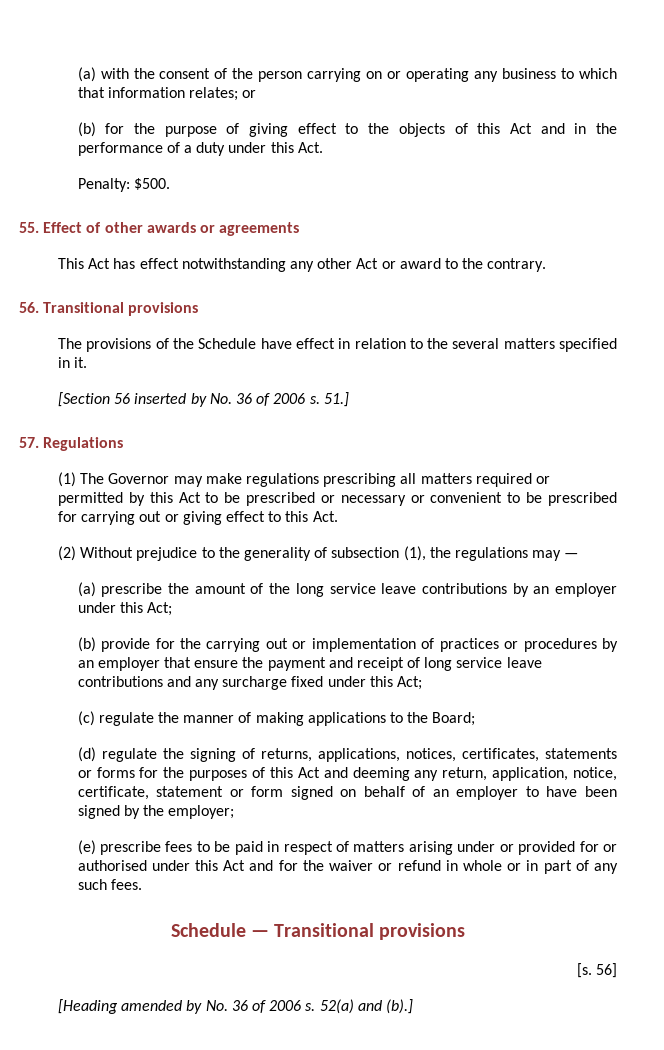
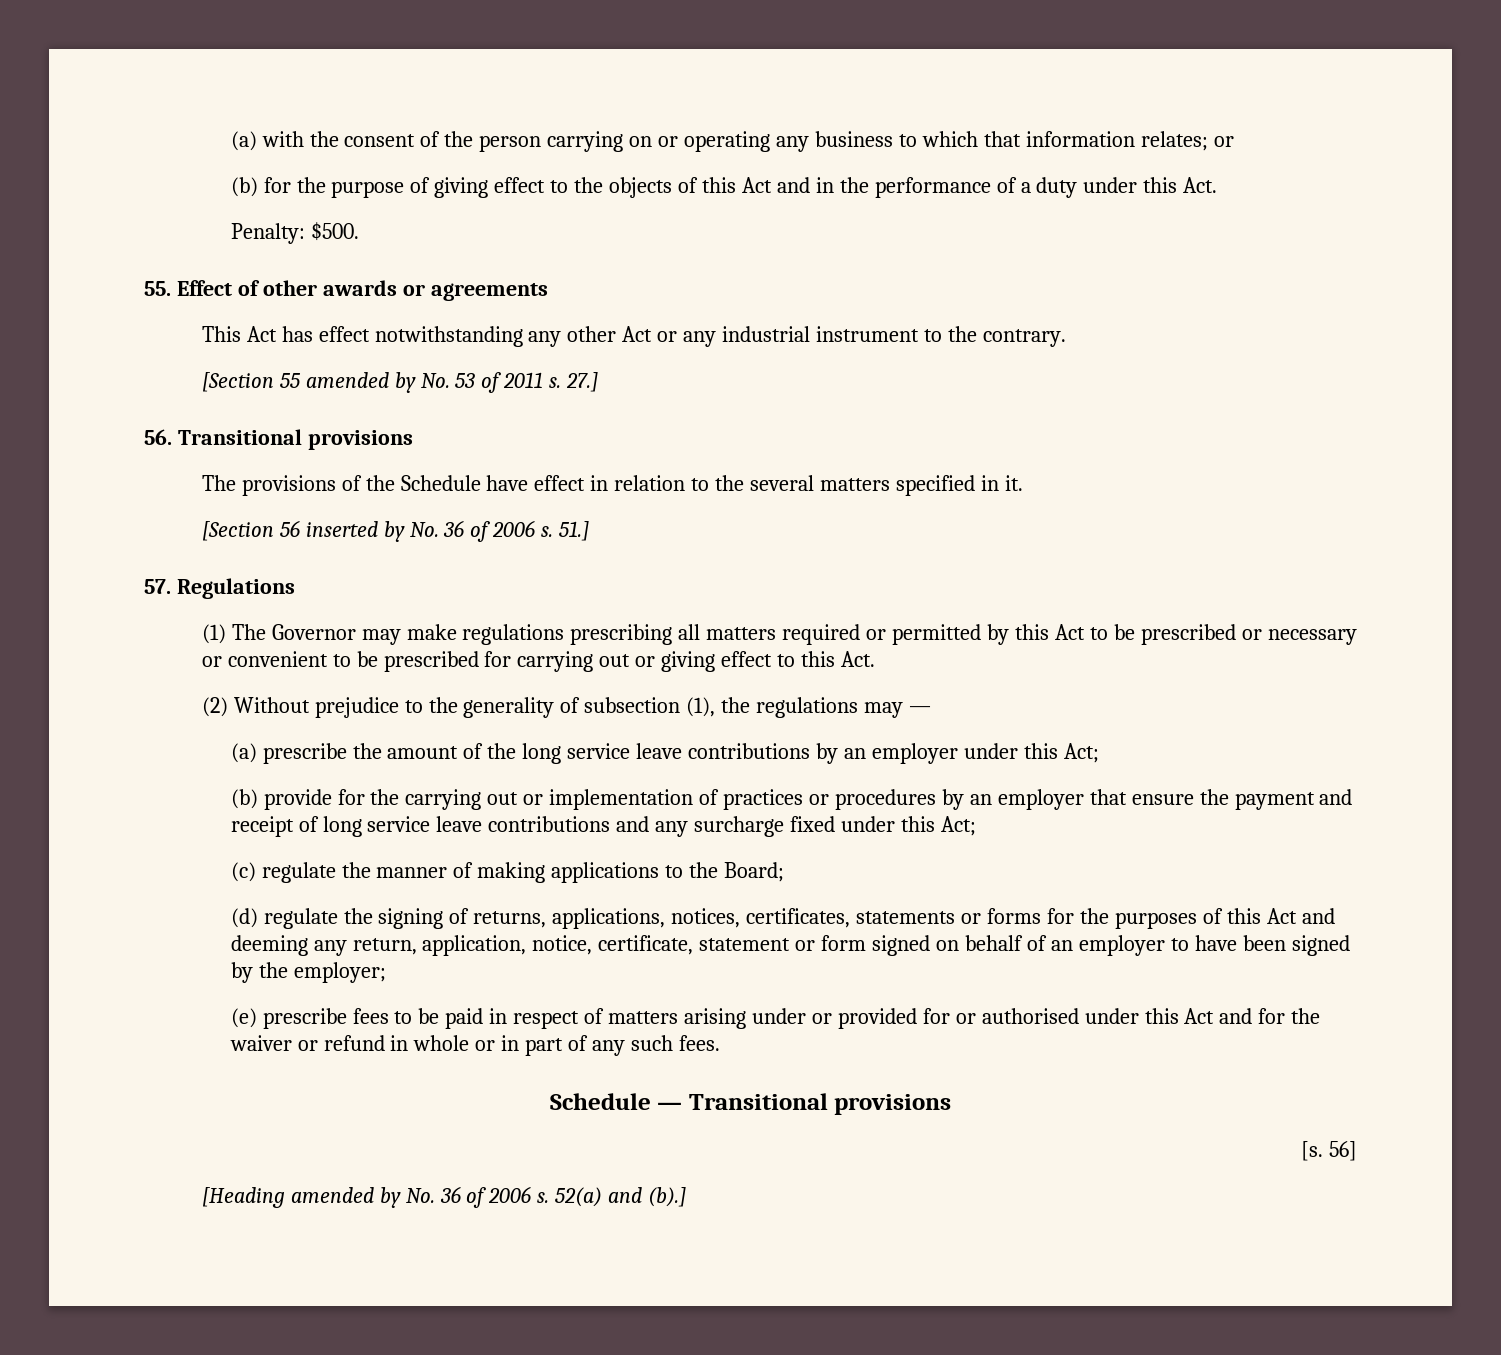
- This Act has effect notwithstanding any other Act or award to the contrary.
+ This Act has effect notwithstanding any other Act or any industrial instrument to the contrary.
+ [Section 55 amended by No. 53 of 2011 s. 27.]

